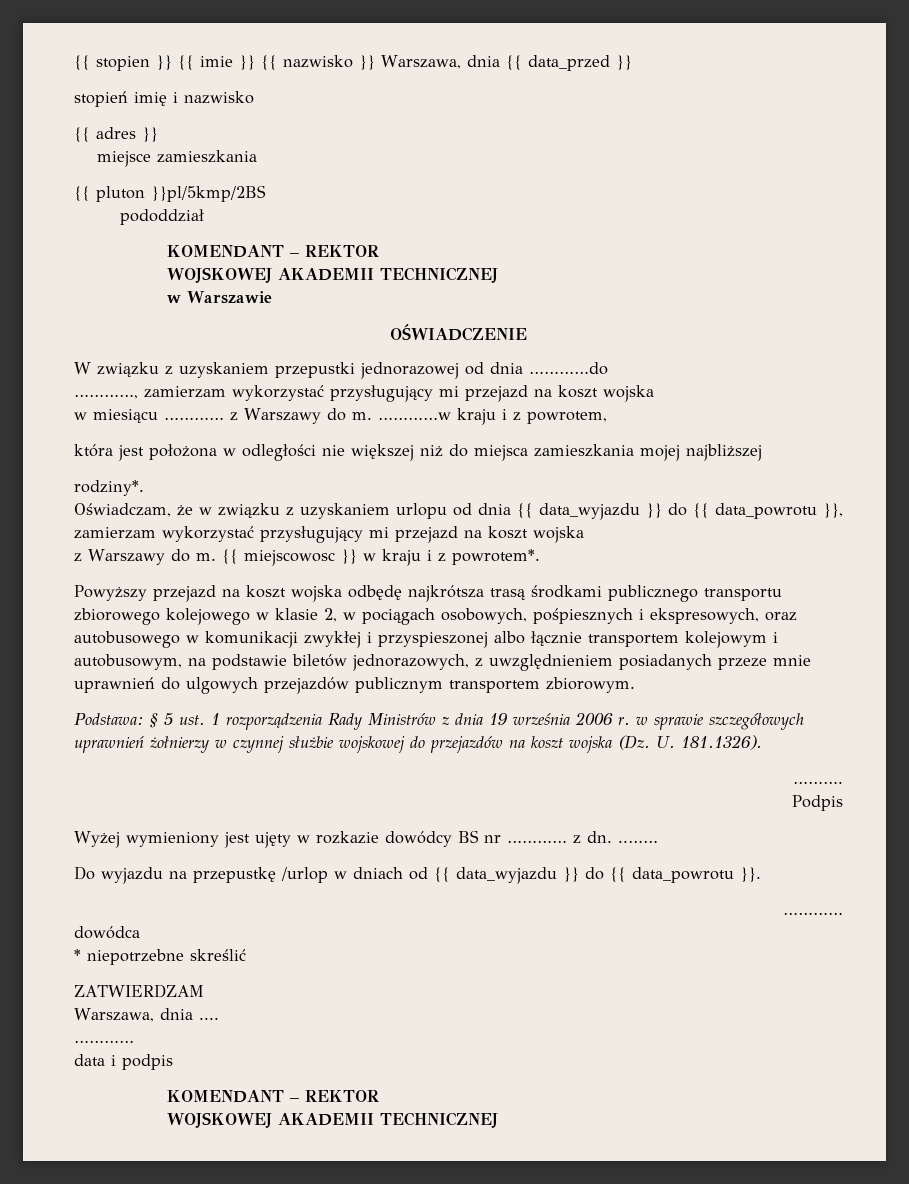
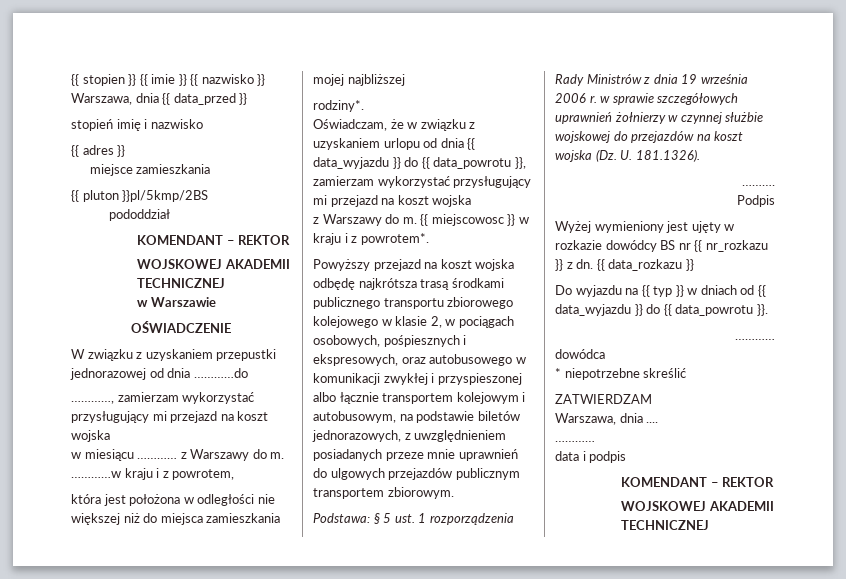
- Wyżej wymieniony jest ujęty w rozkazie dowódcy BS nr ………… z dn. ..……
+ Wyżej wymieniony jest ujęty w rozkazie dowódcy BS nr {{ nr_rozkazu }} z dn. {{ data_rozkazu }}
- Do wyjazdu na przepustkę /urlop w dniach od {{ data_wyjazdu }} do {{ data_powrotu }}.
+ Do wyjazdu na {{ typ }} w dniach od {{ data_wyjazdu }} do {{ data_powrotu }}.

